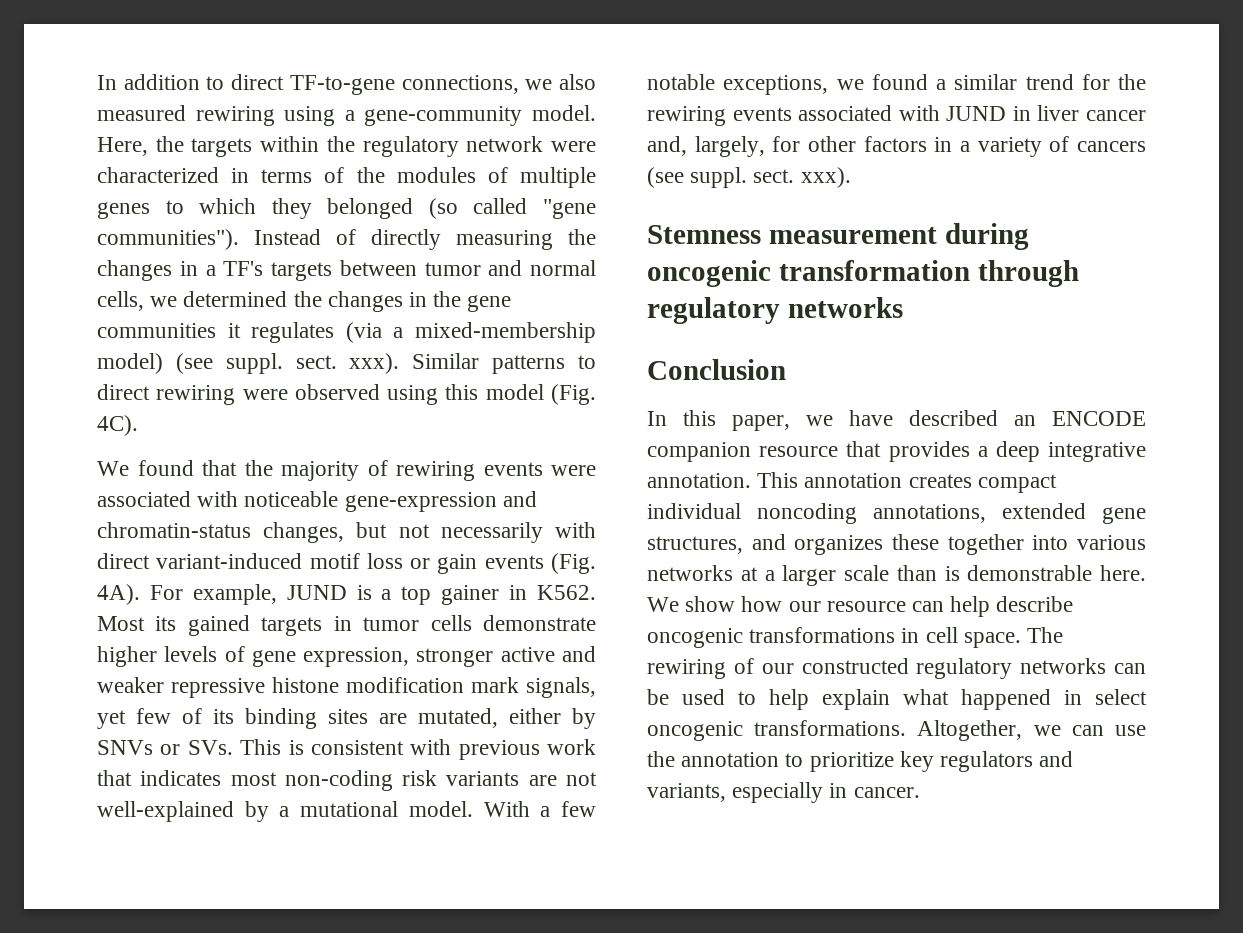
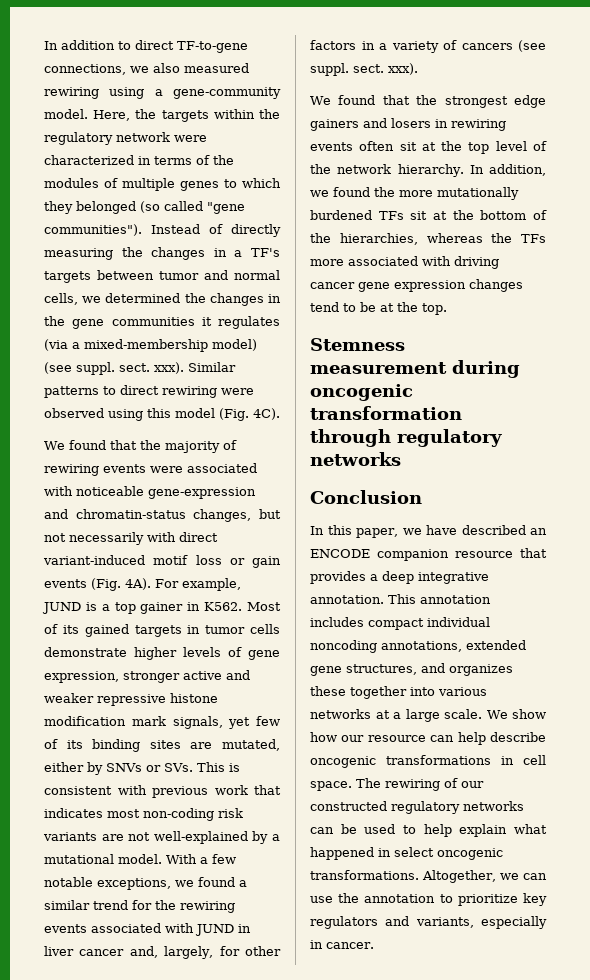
- Most its gained targets in tumor cells demonstrate higher levels of gene expression, stronger active and weaker repressive histone modification mark signals, yet few of its binding sites are mutated, either by SNVs or SVs. This is consistent with previous work that indicates most non-coding risk variants are not well-explained by a mutational model.
+ Most of its gained targets in tumor cells demonstrate higher levels of gene expression, stronger active and weaker repressive histone modification mark signals, yet few of its binding sites are mutated, either by SNVs or SVs. This is consistent with previous work that indicates most non-coding risk variants are not well-explained by a mutational model.
+ We found that the strongest edge gainers and losers in rewiring events often sit at the top level of the network hierarchy. In addition, we found the more mutationally burdened TFs sit at the bottom of the hierarchies, whereas the TFs more associated with driving cancer gene expression changes tend to be at the top.
- This annotation creates compact individual noncoding annotations, extended gene structures, and organizes these together into various networks at a larger scale than is demonstrable here.
+ This annotation includes compact individual noncoding annotations, extended gene structures, and organizes these together into various networks at a large scale.

